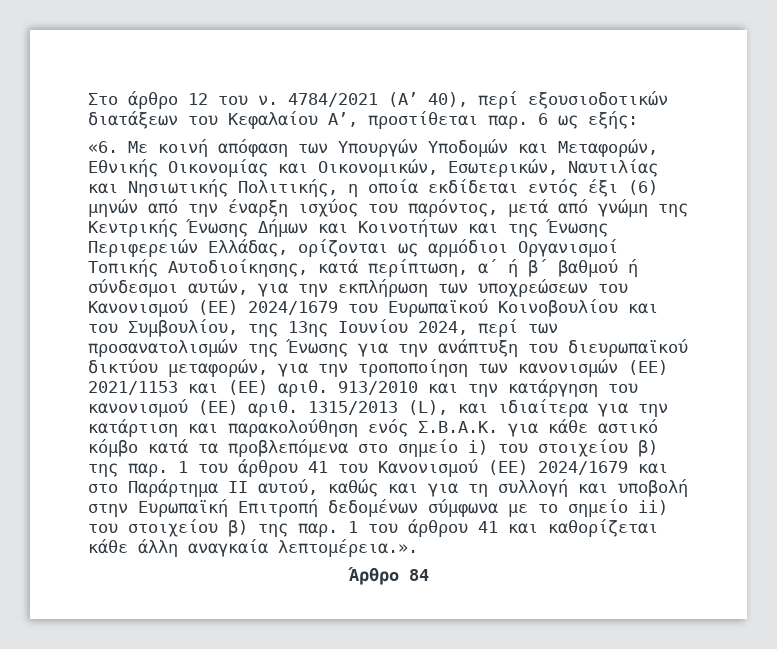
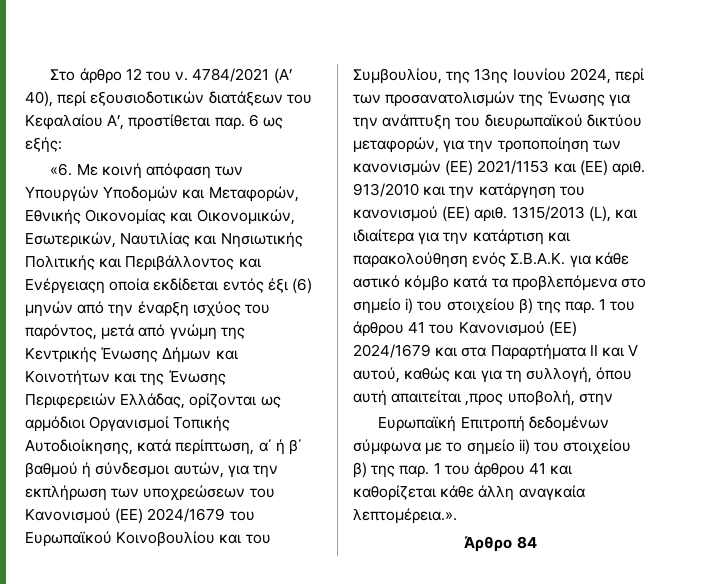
- «6. Με κοινή απόφαση των Υπουργών Υποδομών και Μεταφορών, Εθνικής Οικονομίας και Οικονομικών, Εσωτερικών, Ναυτιλίας και Νησιωτικής Πολιτικής, η οποία εκδίδεται εντός έξι (6) μηνών από την έναρξη ισχύος του παρόντος, μετά από γνώμη της Κεντρικής Ένωσης Δήμων και Κοινοτήτων και της Ένωσης Περιφερειών Ελλάδας, ορίζονται ως αρμόδιοι Οργανισμοί Τοπικής Αυτοδιοίκησης, κατά περίπτωση, α΄ ή β΄ βαθμού ή σύνδεσμοι αυτών, για την εκπλήρωση των υποχρεώσεων του Κανονισμού (ΕΕ) 2024/1679 του Ευρωπαϊκού Κοινοβουλίου και του Συμβουλίου, της 13ης Ιουνίου 2024, περί των προσανατολισμών της Ένωσης για την ανάπτυξη του διευρωπαϊκού δικτύου μεταφορών, για την τροποποίηση των κανονισμών (ΕΕ) 2021/1153 και (ΕΕ) αριθ.
+ «6. Με κοινή απόφαση των Υπουργών Υποδομών και Μεταφορών, Εθνικής Οικονομίας και Οικονομικών, Εσωτερικών, Ναυτιλίας και Νησιωτικής Πολιτικής και Περιβάλλοντος και Ενέργειαςη οποία εκδίδεται εντός έξι (6) μηνών από την έναρξη ισχύος του παρόντος, μετά από γνώμη της Κεντρικής Ένωσης Δήμων και Κοινοτήτων και της Ένωσης Περιφερειών Ελλάδας, ορίζονται ως αρμόδιοι Οργανισμοί Τοπικής Αυτοδιοίκησης, κατά περίπτωση, α΄ ή β΄ βαθμού ή σύνδεσμοι αυτών, για την εκπλήρωση των υποχρεώσεων του Κανονισμού (ΕΕ) 2024/1679 του Ευρωπαϊκού Κοινοβουλίου και του Συμβουλίου, της 13ης Ιουνίου 2024, περί των προσανατολισμών της Ένωσης για την ανάπτυξη του διευρωπαϊκού δικτύου μεταφορών, για την τροποποίηση των κανονισμών (ΕΕ) 2021/1153 και (ΕΕ) αριθ.
- 1 του άρθρου 41 του Κανονισμού (ΕΕ) 2024/1679 και στο Παράρτημα ΙΙ αυτού, καθώς και για τη συλλογή και υποβολή στην Ευρωπαϊκή Επιτροπή δεδομένων σύμφωνα με το σημείο ii) του στοιχείου β) της παρ.
+ 1 του άρθρου 41 του Κανονισμού (ΕΕ) 2024/1679 και στα Παραρτήματα ΙΙ και V αυτού, καθώς και για τη συλλογή, όπου αυτή απαιτείται ,προς υποβολή, στην
+ Ευρωπαϊκή Επιτροπή δεδομένων σύμφωνα με το σημείο ii) του στοιχείου β) της παρ.

